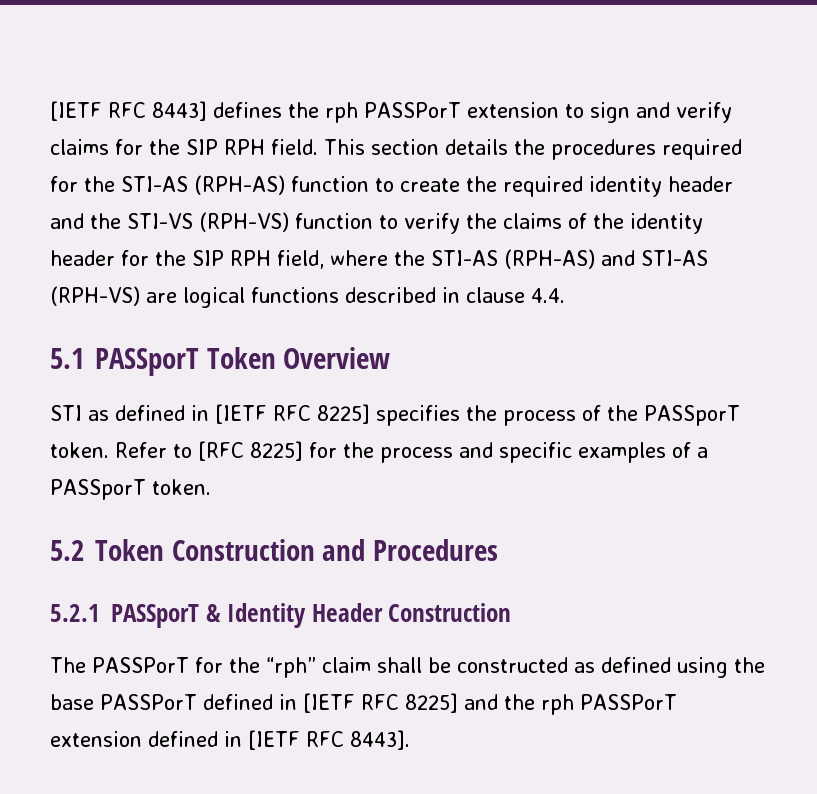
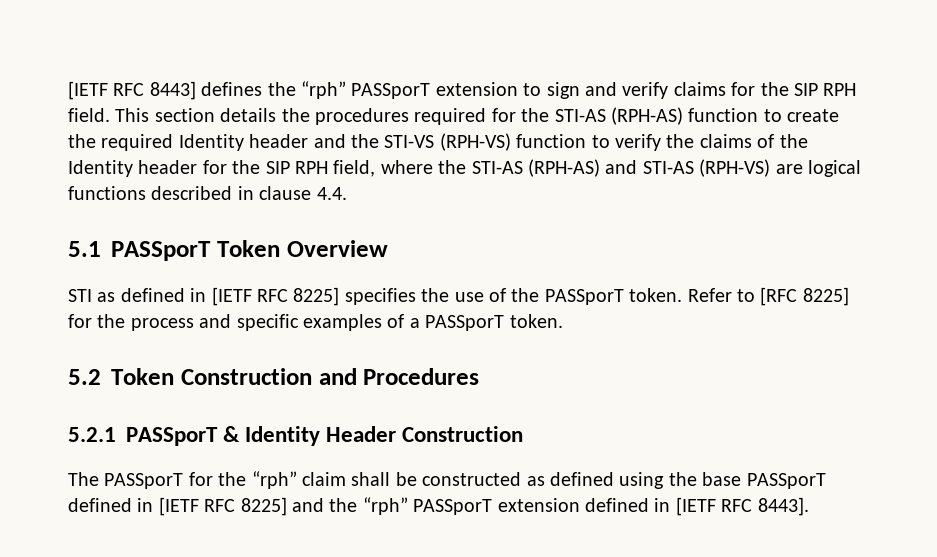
- [IETF RFC 8443] defines the rph PASSPorT extension to sign and verify claims for the SIP RPH field.
+ [IETF RFC 8443] defines the “rph” PASSporT extension to sign and verify claims for the SIP RPH field.
- This section details the procedures required for the STI-AS (RPH-AS) function to create the required identity header and the STI-VS (RPH-VS) function to verify the claims of the identity header for the SIP RPH field, where the STI-AS (RPH-AS) and STI-AS (RPH-VS) are logical functions described in clause 4.4.
+ This section details the procedures required for the STI-AS (RPH-AS) function to create the required Identity header and the STI-VS (RPH-VS) function to verify the claims of the Identity header for the SIP RPH field, where the STI-AS (RPH-AS) and STI-AS (RPH-VS) are logical functions described in clause 4.4.
- STI as defined in [IETF RFC 8225] specifies the process of the PASSporT token.
+ STI as defined in [IETF RFC 8225] specifies the use of the PASSporT token.
- The PASSPorT for the “rph” claim shall be constructed as defined using the base PASSPorT defined in [IETF RFC 8225] and the rph PASSPorT extension defined in [IETF RFC 8443].
+ The PASSporT for the “rph” claim shall be constructed as defined using the base PASSporT defined in [IETF RFC 8225] and the “rph” PASSporT extension defined in [IETF RFC 8443].

